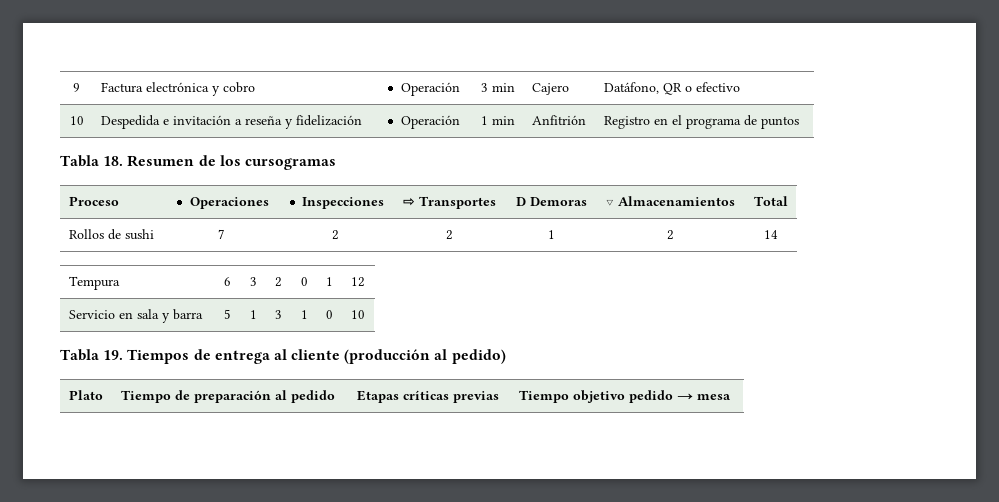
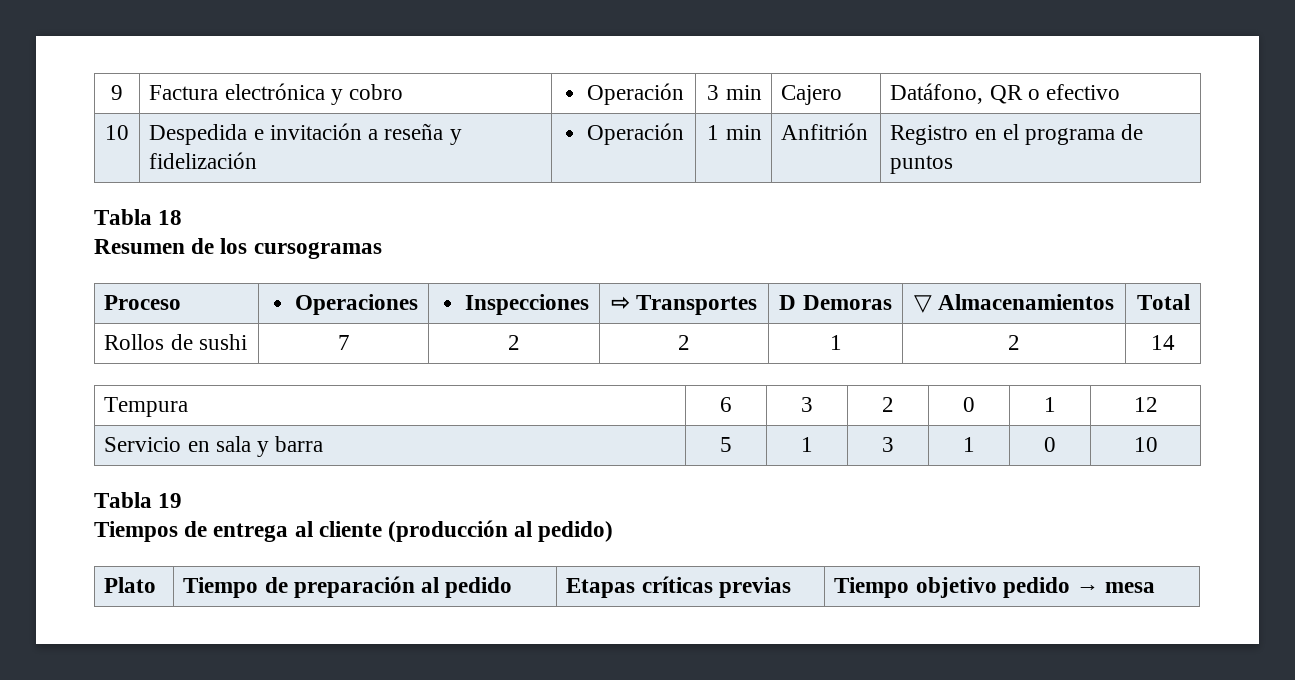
- Tabla 18. Resumen de los cursogramas
+ Tabla 18
+ Resumen de los cursogramas
- Tabla 19. Tiempos de entrega al cliente (producción al pedido)
+ Tabla 19
+ Tiempos de entrega al cliente (producción al pedido)

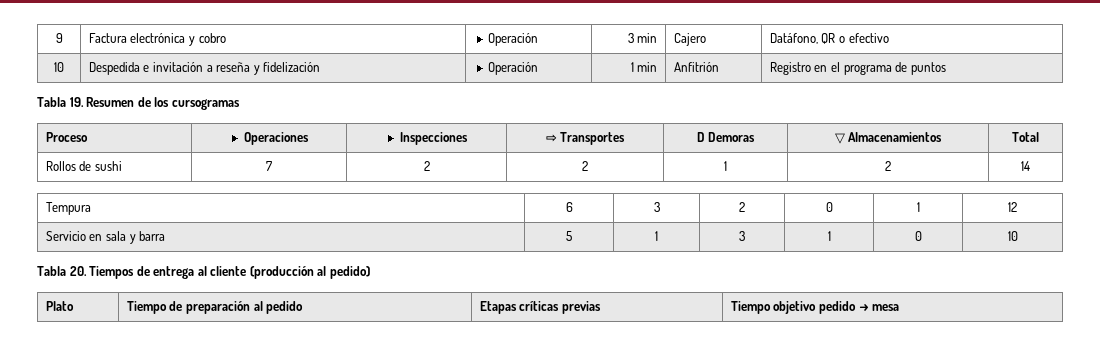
- Tabla 18
- Resumen de los cursogramas
+ Tabla 19. Resumen de los cursogramas
- Tabla 19
- Tiempos de entrega al cliente (producción al pedido)
+ Tabla 20. Tiempos de entrega al cliente (producción al pedido)

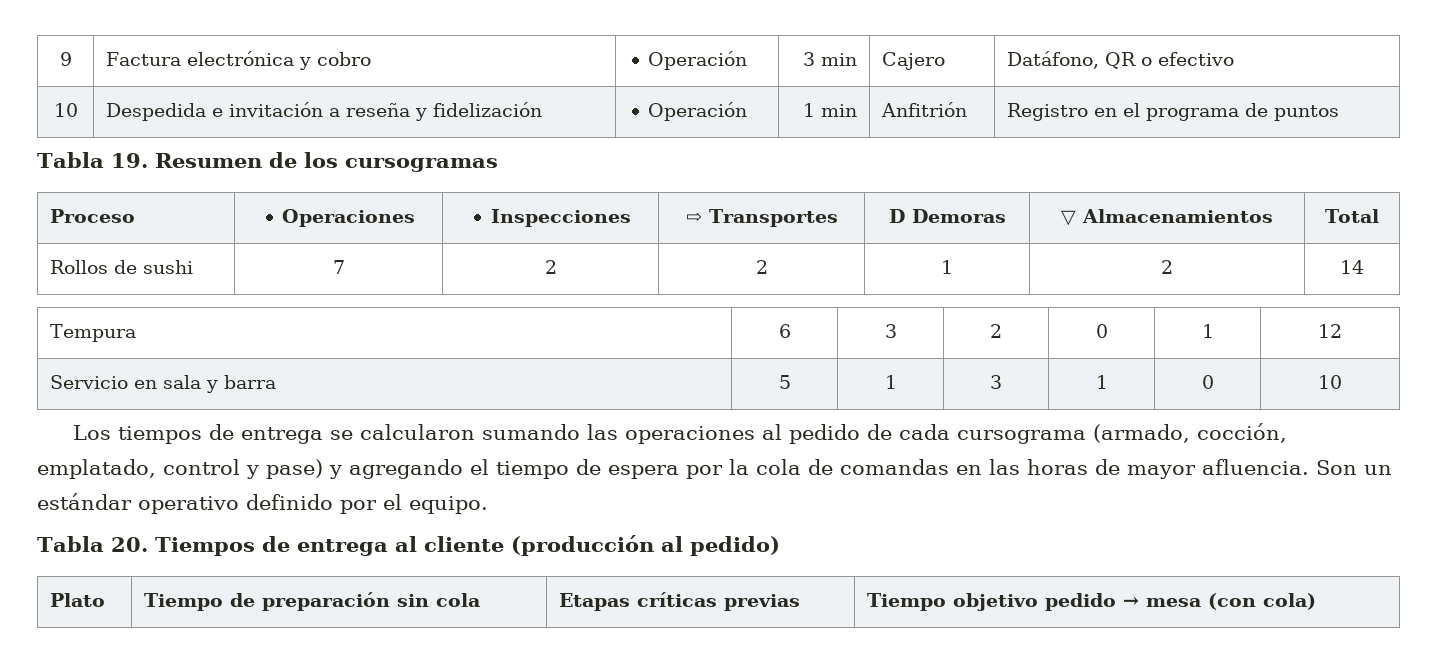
+ Los tiempos de entrega se calcularon sumando las operaciones al pedido de cada cursograma (armado, cocción, emplatado, control y pase) y agregando el tiempo de espera por la cola de comandas en las horas de mayor afluencia. Son un estándar operativo definido por el equipo.
- Plato | Tiempo de preparación al pedido | Etapas críticas previas | Tiempo objetivo pedido → mesa
+ Plato | Tiempo de preparación sin cola | Etapas críticas previas | Tiempo objetivo pedido → mesa (con cola)

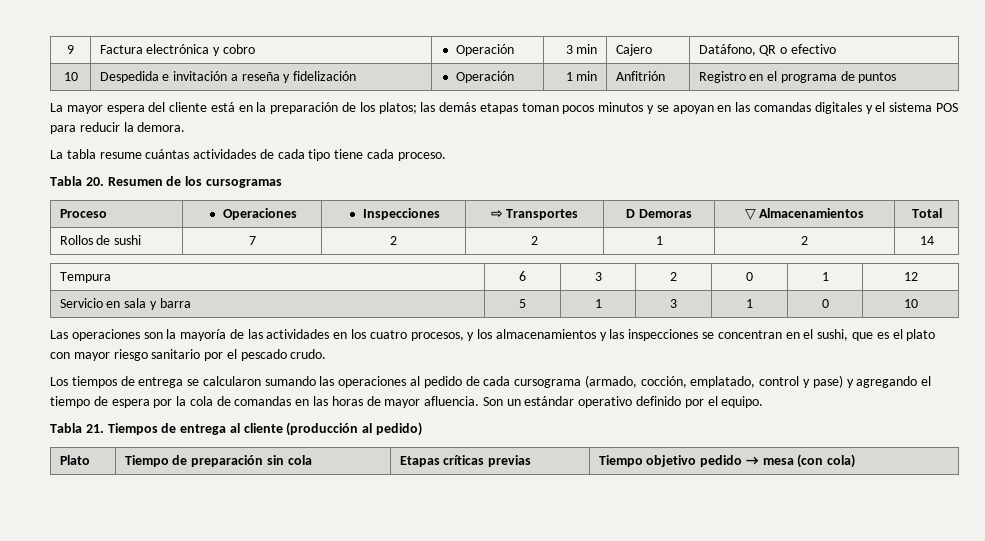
- Tabla 19. Resumen de los cursogramas
+ La mayor espera del cliente está en la preparación de los platos; las demás etapas toman pocos minutos y se apoyan en las comandas digitales y el sistema POS para reducir la demora.
+ La tabla resume cuántas actividades de cada tipo tiene cada proceso.
+ Tabla 20. Resumen de los cursogramas
+ Las operaciones son la mayoría de las actividades en los cuatro procesos, y los almacenamientos y las inspecciones se concentran en el sushi, que es el plato con mayor riesgo sanitario por el pescado crudo.
- Tabla 20. Tiempos de entrega al cliente (producción al pedido)
+ Tabla 21. Tiempos de entrega al cliente (producción al pedido)

